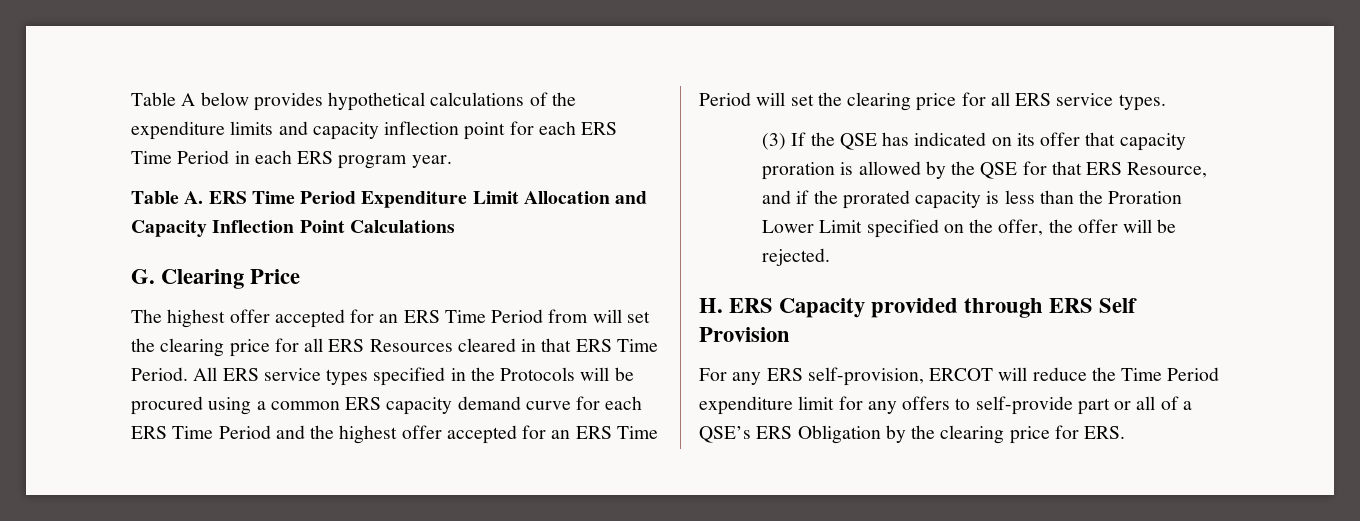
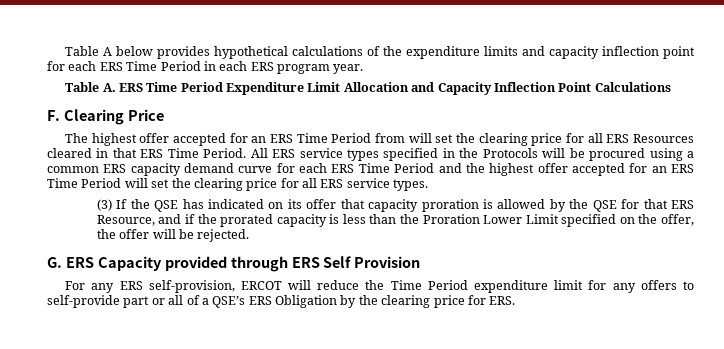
- G. Clearing Price
+ F. Clearing Price
- H. ERS Capacity provided through ERS Self Provision
+ G. ERS Capacity provided through ERS Self Provision

